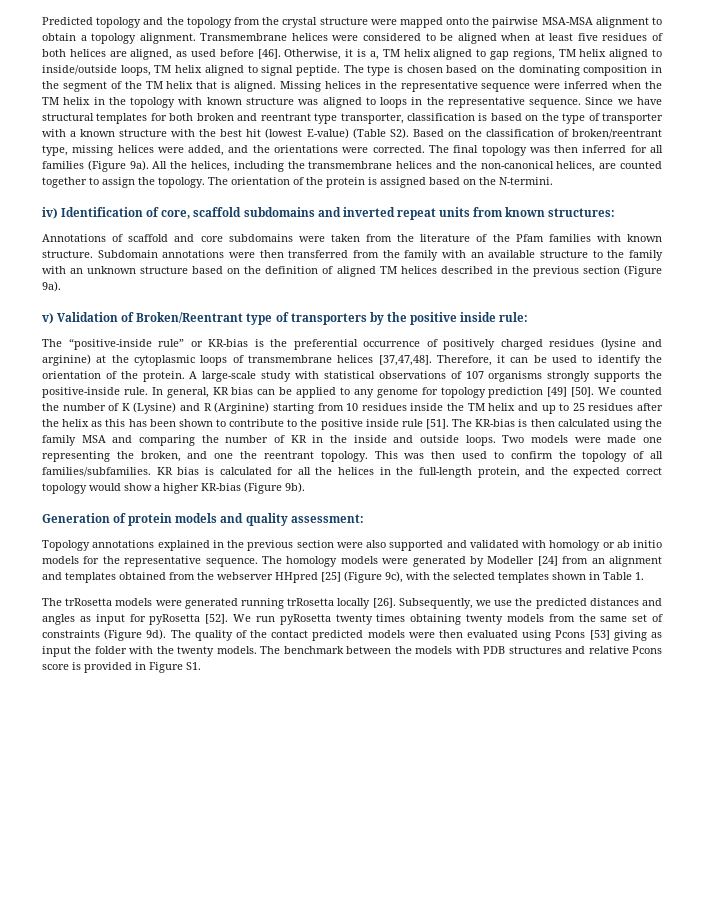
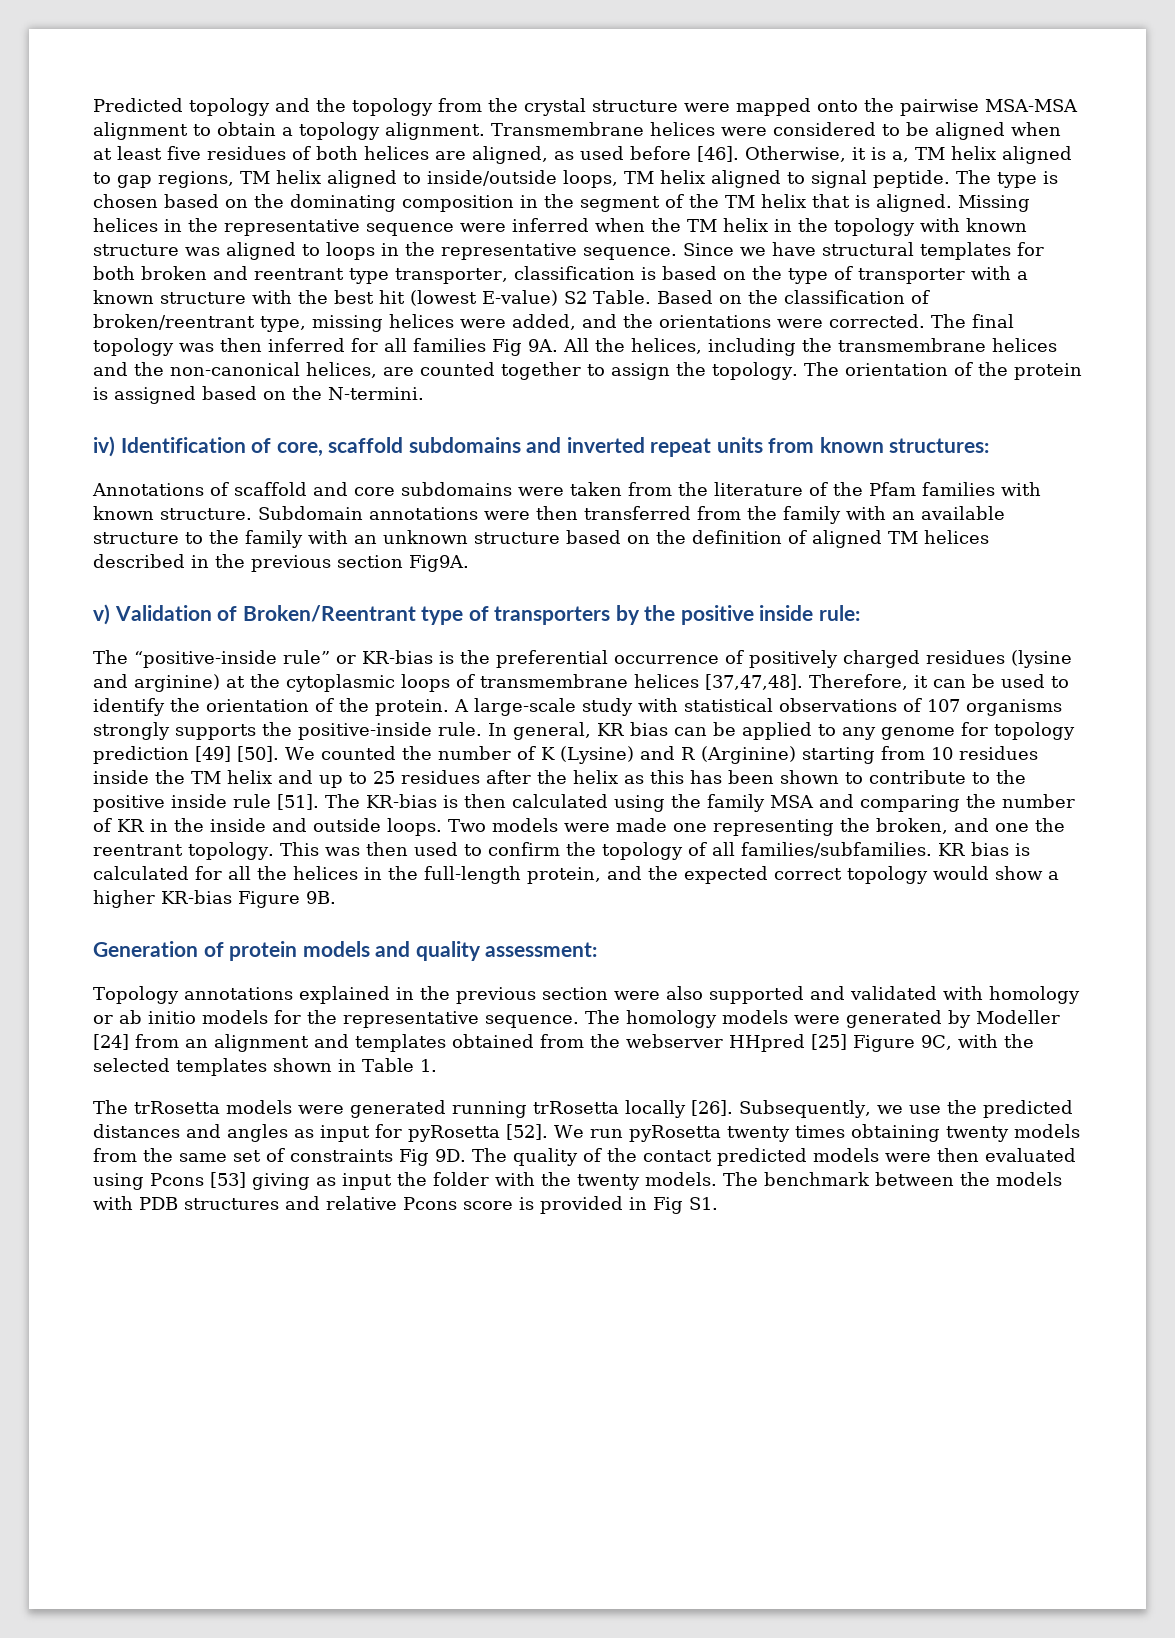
- Since we have structural templates for both broken and reentrant type transporter, classification is based on the type of transporter with a known structure with the best hit (lowest E-value) (Table S2). Based on the classification of broken/reentrant type, missing helices were added, and the orientations were corrected.
+ Since we have structural templates for both broken and reentrant type transporter, classification is based on the type of transporter with a known structure with the best hit (lowest E-value) S2 Table. Based on the classification of broken/reentrant type, missing helices were added, and the orientations were corrected.
- The final topology was then inferred for all families (Figure 9a).
+ The final topology was then inferred for all families Fig 9A.
- Subdomain annotations were then transferred from the family with an available structure to the family with an unknown structure based on the definition of aligned TM helices described in the previous section (Figure 9a).
+ Subdomain annotations were then transferred from the family with an available structure to the family with an unknown structure based on the definition of aligned TM helices described in the previous section Fig9A.
- KR bias is calculated for all the helices in the full-length protein, and the expected correct topology would show a higher KR-bias (Figure 9b).
+ KR bias is calculated for all the helices in the full-length protein, and the expected correct topology would show a higher KR-bias Figure 9B.
- The homology models were generated by Modeller [24] from an alignment and templates obtained from the webserver HHpred [25] (Figure 9c), with the selected templates shown in Table 1.
+ The homology models were generated by Modeller [24] from an alignment and templates obtained from the webserver HHpred [25] Figure 9C, with the selected templates shown in Table 1.
- We run pyRosetta twenty times obtaining twenty models from the same set of constraints (Figure 9d).
+ We run pyRosetta twenty times obtaining twenty models from the same set of constraints Fig 9D.
- The benchmark between the models with PDB structures and relative Pcons score is provided in Figure S1.
+ The benchmark between the models with PDB structures and relative Pcons score is provided in Fig S1.

